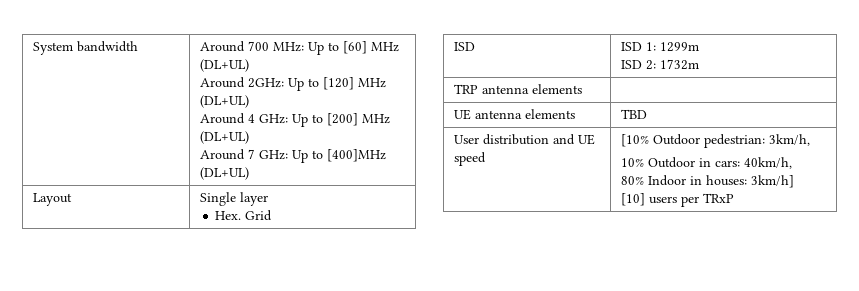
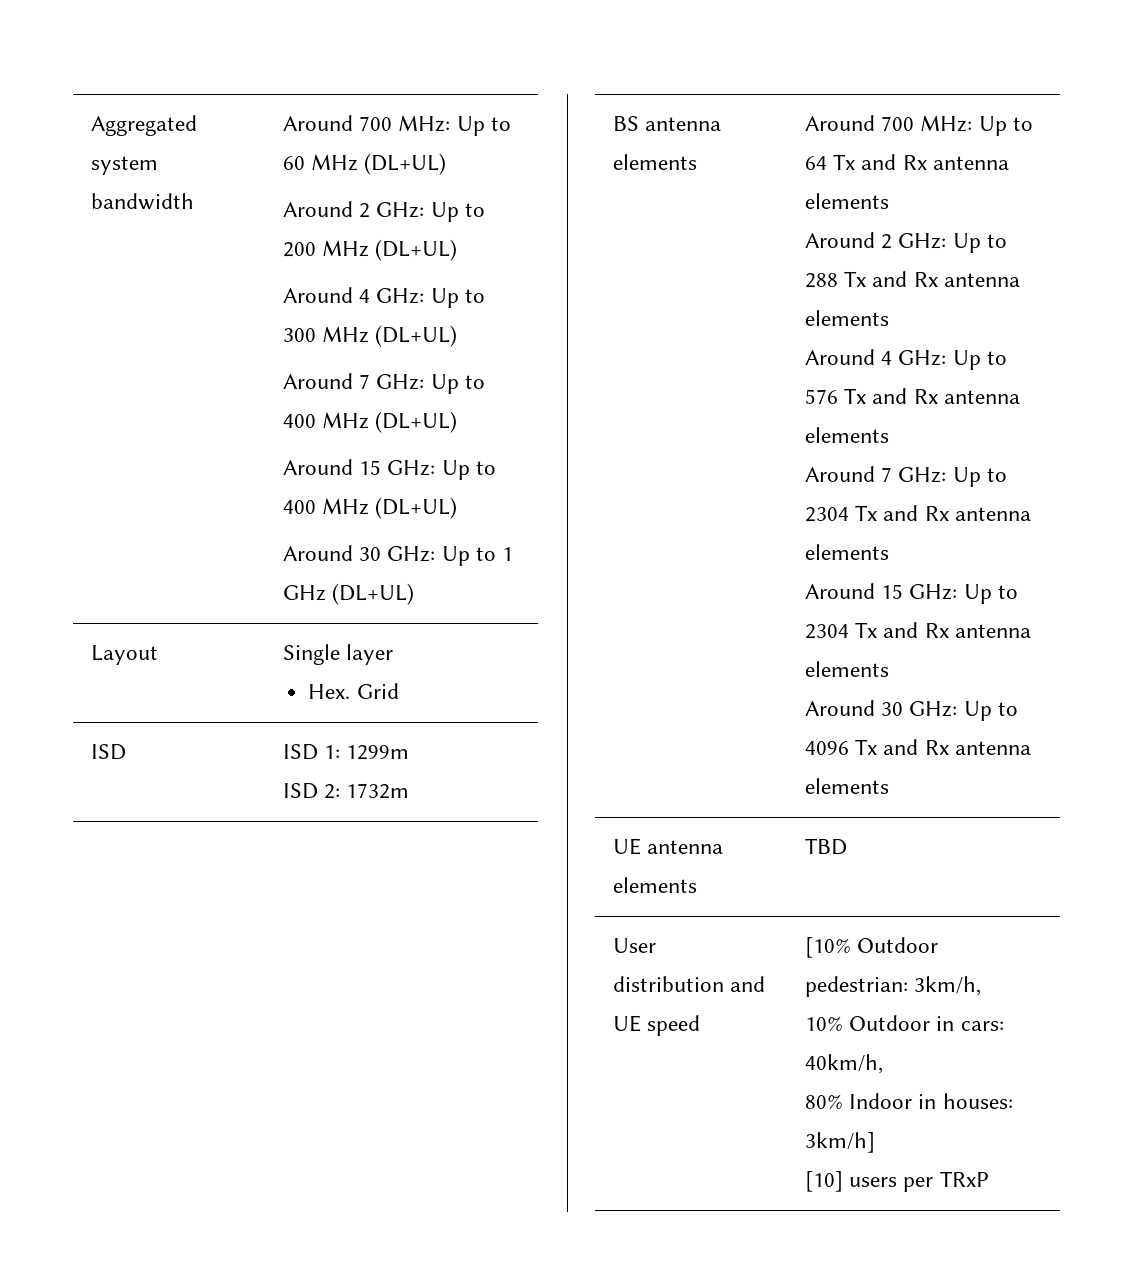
- System bandwidth
+ Aggregated system bandwidth
- Around 700 MHz: Up to [60] MHz (DL+UL)
- Around 2GHz: Up to [120] MHz (DL+UL)
+ Around 700 MHz: Up to 60 MHz (DL+UL)
+ Around 2 GHz: Up to 200 MHz (DL+UL)
- Around 4 GHz: Up to [200] MHz (DL+UL)
+ Around 4 GHz: Up to 300 MHz (DL+UL)
- Around 7 GHz: Up to [400]MHz (DL+UL)
+ Around 7 GHz: Up to 400 MHz (DL+UL)
+ Around 15 GHz: Up to 400 MHz (DL+UL)
+ Around 30 GHz: Up to 1 GHz (DL+UL)
- TRP antenna elements
+ BS antenna elements | Around 700 MHz: Up to 64 Tx and Rx antenna elements
+ Around 2 GHz: Up to 288 Tx and Rx antenna elements
+ Around 4 GHz: Up to 576 Tx and Rx antenna elements
+ Around 7 GHz: Up to 2304 Tx and Rx antenna elements
+ Around 15 GHz: Up to 2304 Tx and Rx antenna elements
+ Around 30 GHz: Up to 4096 Tx and Rx antenna elements

